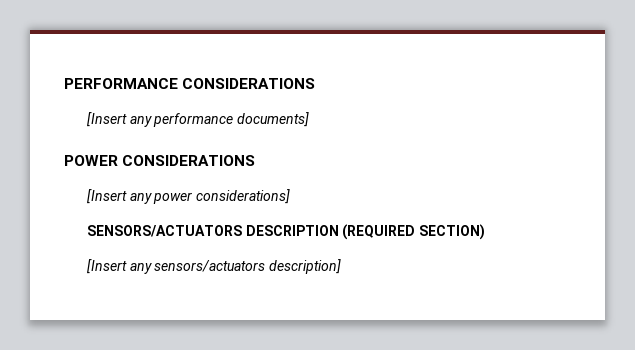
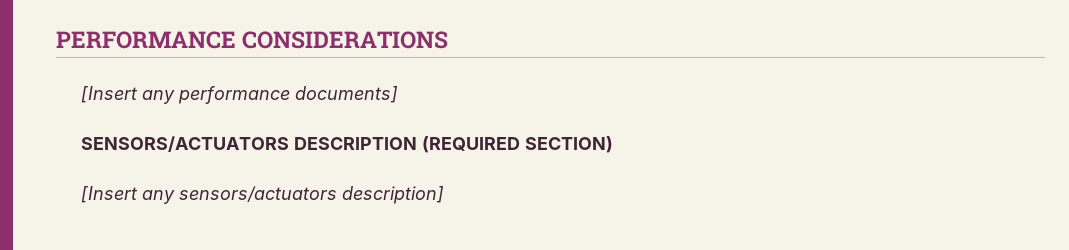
- POWER CONSIDERATIONS
- [Insert any power considerations]

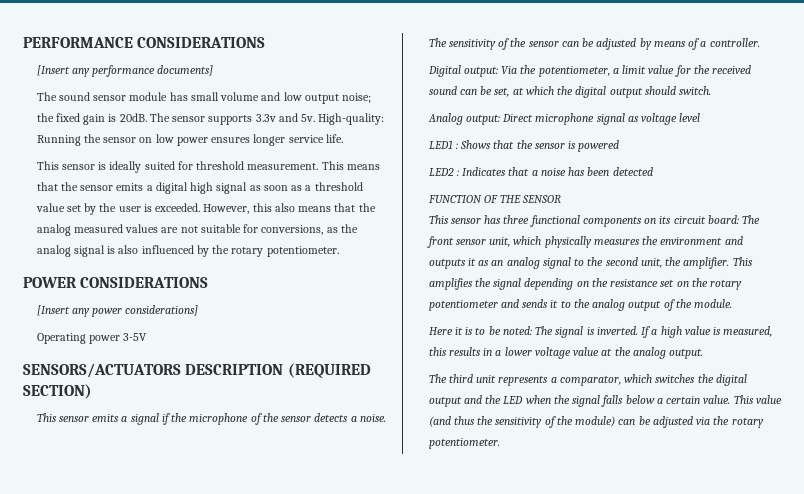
+ The sound sensor module has small volume and low output noise; the fixed gain is 20dB. The sensor supports 3.3v and 5v. High-quality: Running the sensor on low power ensures longer service life.
+ This sensor is ideally suited for threshold measurement. This means that the sensor emits a digital high signal as soon as a threshold value set by the user is exceeded. However, this also means that the analog measured values are not suitable for conversions, as the analog signal is also influenced by the rotary potentiometer.
+ POWER CONSIDERATIONS
+ [Insert any power considerations]
+ Operating power 3-5V
  SENSORS/ACTUATORS DESCRIPTION (REQUIRED SECTION)
- [Insert any sensors/actuators description]
+ This sensor emits a signal if the microphone of the sensor detects a noise. The sensitivity of the sensor can be adjusted by means of a controller.
+ Digital output: Via the potentiometer, a limit value for the received sound can be set, at which the digital output should switch.
+ Analog output: Direct microphone signal as voltage level
+ LED1 : Shows that the sensor is powered
+ LED2 : Indicates that a noise has been detected
+ FUNCTION OF THE SENSOR
+ This sensor has three functional components on its circuit board: The front sensor unit, which physically measures the environment and outputs it as an analog signal to the second unit, the amplifier. This amplifies the signal depending on the resistance set on the rotary potentiometer and sends it to the analog output of the module.
+ Here it is to be noted: The signal is inverted. If a high value is measured, this results in a lower voltage value at the analog output.
+ The third unit represents a comparator, which switches the digital output and the LED when the signal falls below a certain value. This value (and thus the sensitivity of the module) can be adjusted via the rotary potentiometer.

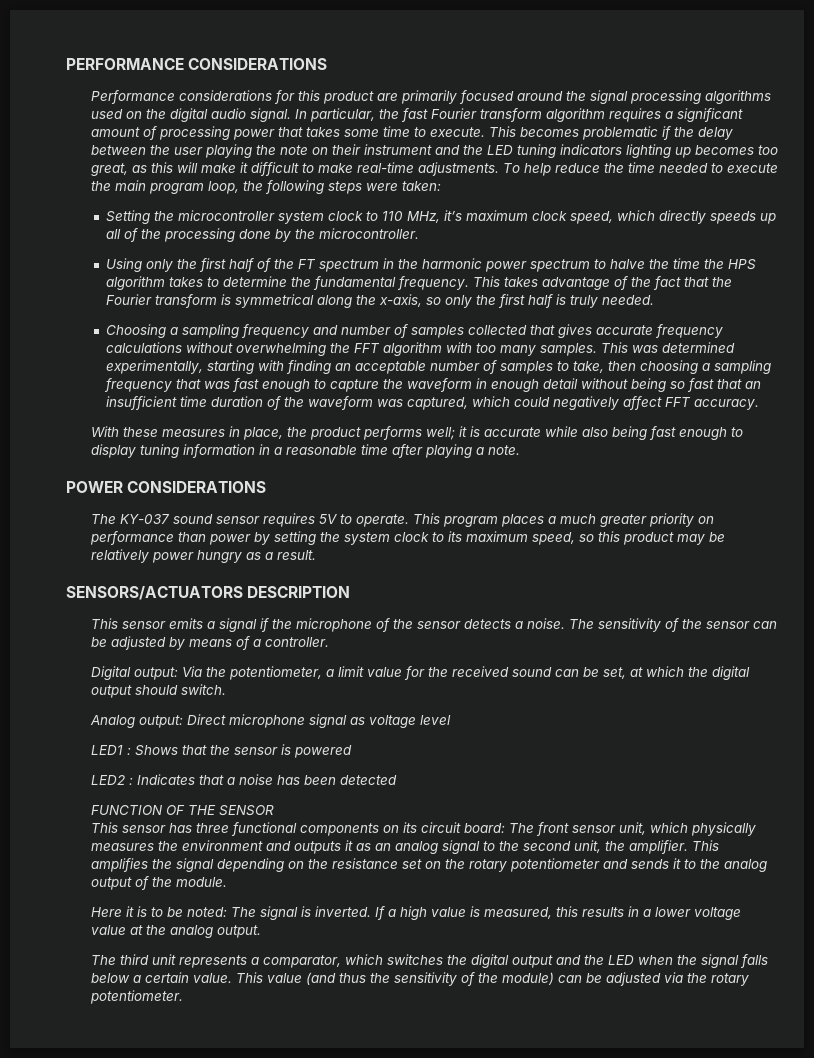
- [Insert any performance documents]
- The sound sensor module has small volume and low output noise; the fixed gain is 20dB. The sensor supports 3.3v and 5v. High-quality: Running the sensor on low power ensures longer service life.
- This sensor is ideally suited for threshold measurement. This means that the sensor emits a digital high signal as soon as a threshold value set by the user is exceeded. However, this also means that the analog measured values are not suitable for conversions, as the analog signal is also influenced by the rotary potentiometer.
+ Performance considerations for this product are primarily focused around the signal processing algorithms used on the digital audio signal. In particular, the fast Fourier transform algorithm requires a significant amount of processing power that takes some time to execute. This becomes problematic if the delay between the user playing the note on their instrument and the LED tuning indicators lighting up becomes too great, as this will make it difficult to make real-time adjustments. To help reduce the time needed to execute the main program loop, the following steps were taken:
+ Setting the microcontroller system clock to 110 MHz, it’s maximum clock speed, which directly speeds up all of the processing done by the microcontroller.
+ Using only the first half of the FT spectrum in the harmonic power spectrum to halve the time the HPS algorithm takes to determine the fundamental frequency. This takes advantage of the fact that the Fourier transform is symmetrical along the x-axis, so only the first half is truly needed.
+ Choosing a sampling frequency and number of samples collected that gives accurate frequency calculations without overwhelming the FFT algorithm with too many samples. This was determined experimentally, starting with finding an acceptable number of samples to take, then choosing a sampling frequency that was fast enough to capture the waveform in enough detail without being so fast that an insufficient time duration of the waveform was captured, which could negatively affect FFT accuracy.
+ With these measures in place, the product performs well; it is accurate while also being fast enough to display tuning information in a reasonable time after playing a note.
  POWER CONSIDERATIONS
- [Insert any power considerations]
- Operating power 3-5V
+ The KY-037 sound sensor requires 5V to operate. This program places a much greater priority on performance than power by setting the system clock to its maximum speed, so this product may be relatively power hungry as a result.
- SENSORS/ACTUATORS DESCRIPTION (REQUIRED SECTION)
+ SENSORS/ACTUATORS DESCRIPTION

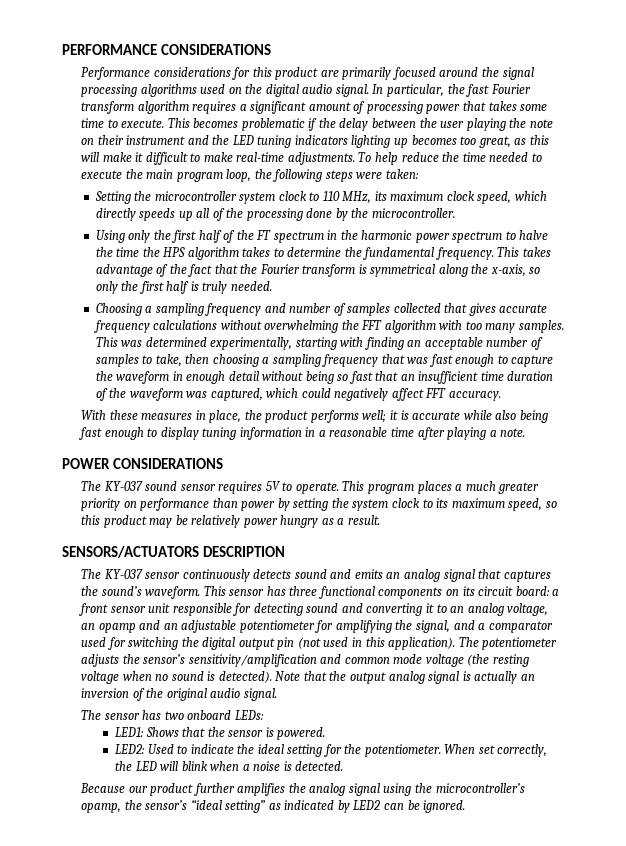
- Setting the microcontroller system clock to 110 MHz, it’s maximum clock speed, which directly speeds up all of the processing done by the microcontroller.
+ Setting the microcontroller system clock to 110 MHz, its maximum clock speed, which directly speeds up all of the processing done by the microcontroller.
- This sensor emits a signal if the microphone of the sensor detects a noise. The sensitivity of the sensor can be adjusted by means of a controller.
- Digital output: Via the potentiometer, a limit value for the received sound can be set, at which the digital output should switch.
- Analog output: Direct microphone signal as voltage level
- LED1 : Shows that the sensor is powered
- LED2 : Indicates that a noise has been detected
- FUNCTION OF THE SENSOR
- This sensor has three functional components on its circuit board: The front sensor unit, which physically measures the environment and outputs it as an analog signal to the second unit, the amplifier. This amplifies the signal depending on the resistance set on the rotary potentiometer and sends it to the analog output of the module.
- Here it is to be noted: The signal is inverted. If a high value is measured, this results in a lower voltage value at the analog output.
- The third unit represents a comparator, which switches the digital output and the LED when the signal falls below a certain value. This value (and thus the sensitivity of the module) can be adjusted via the rotary potentiometer.
+ The KY-037 sensor continuously detects sound and emits an analog signal that captures the sound’s waveform. This sensor has three functional components on its circuit board: a front sensor unit responsible for detecting sound and converting it to an analog voltage, an opamp and an adjustable potentiometer for amplifying the signal, and a comparator used for switching the digital output pin (not used in this application). The potentiometer adjusts the sensor’s sensitivity/amplification and common mode voltage (the resting voltage when no sound is detected). Note that the output analog signal is actually an inversion of the original audio signal.
+ The sensor has two onboard LEDs:
+ LED1: Shows that the sensor is powered.
+ LED2: Used to indicate the ideal setting for the potentiometer. When set correctly, the LED will blink when a noise is detected.
+ Because our product further amplifies the analog signal using the microcontroller’s opamp, the sensor’s “ideal setting” as indicated by LED2 can be ignored.

